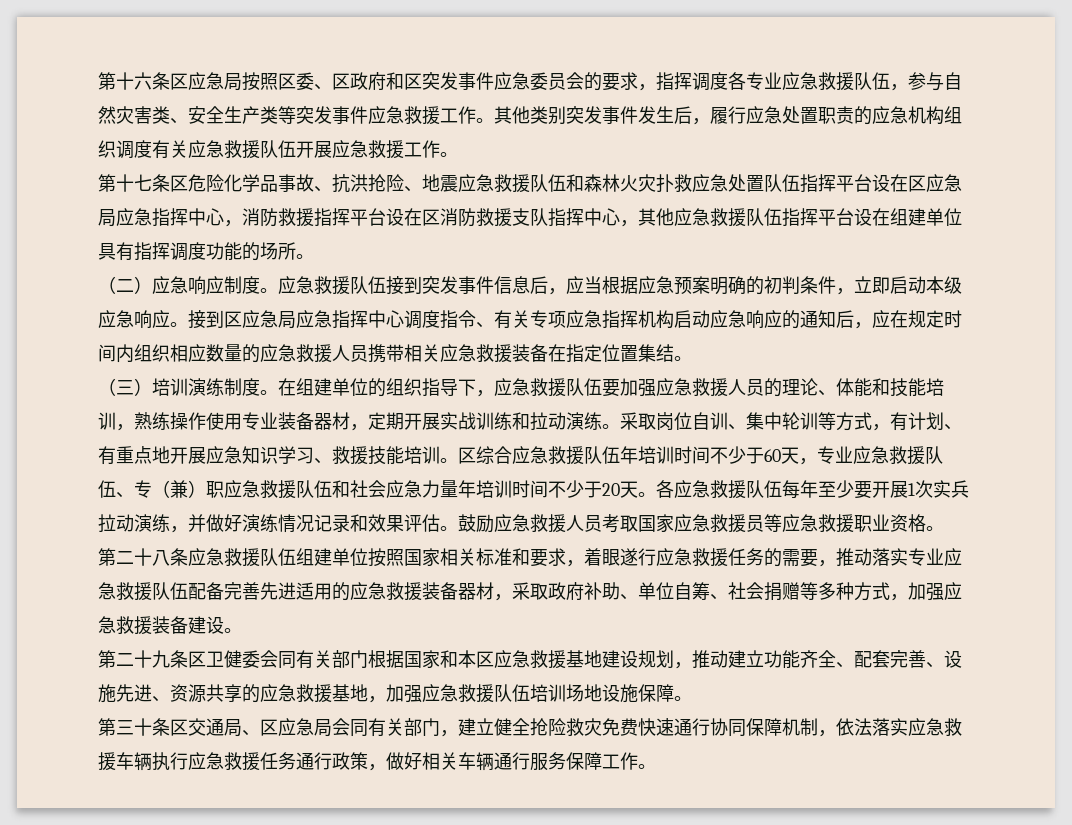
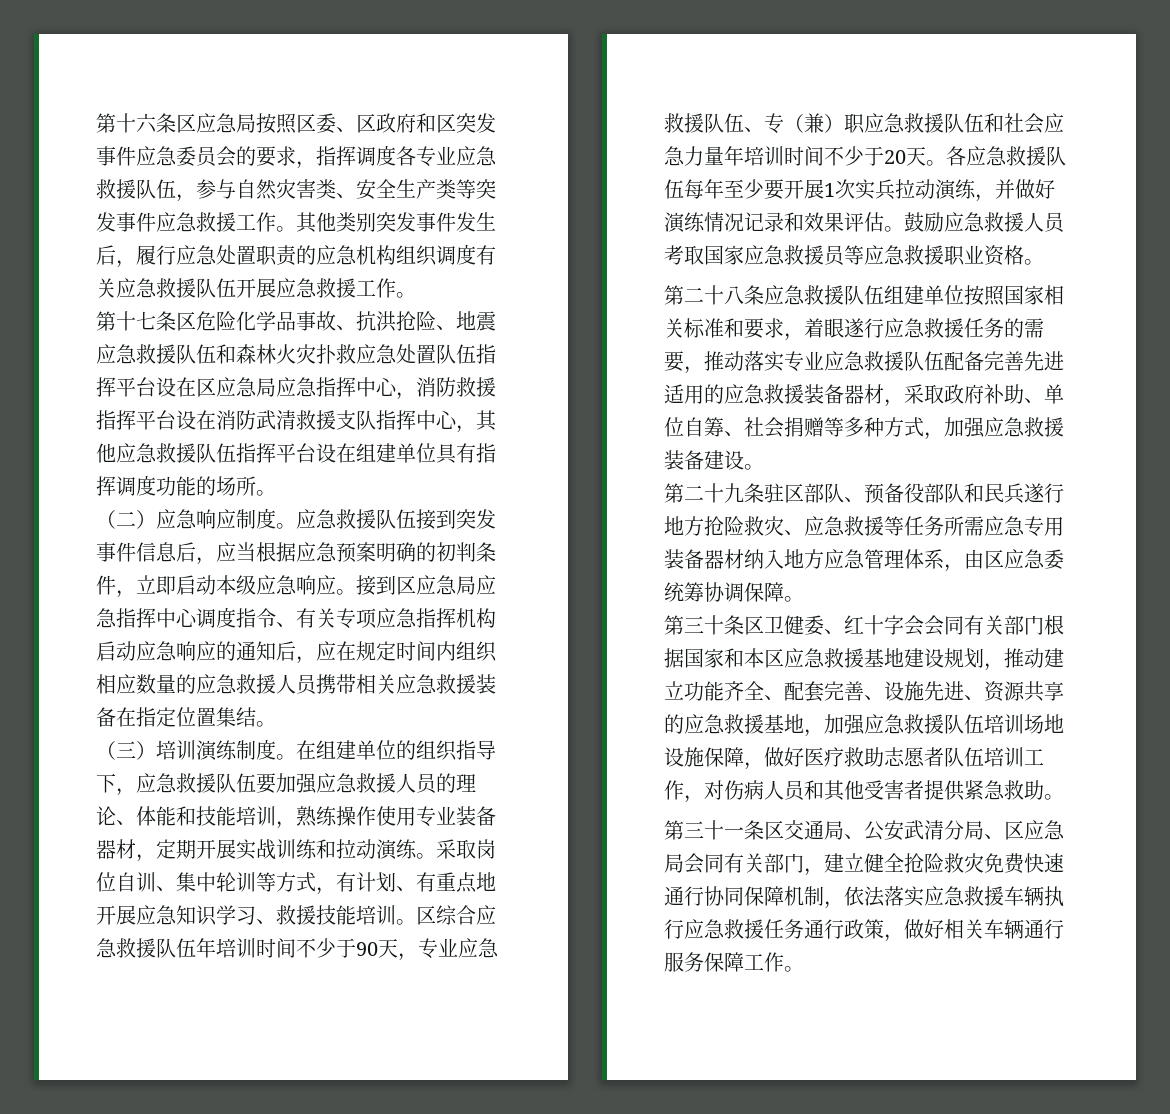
- 第十七条区危险化学品事故、抗洪抢险、地震应急救援队伍和森林火灾扑救应急处置队伍指挥平台设在区应急局应急指挥中心，消防救援指挥平台设在区消防救援支队指挥中心，其他应急救援队伍指挥平台设在组建单位具有指挥调度功能的场所。
+ 第十七条区危险化学品事故、抗洪抢险、地震应急救援队伍和森林火灾扑救应急处置队伍指挥平台设在区应急局应急指挥中心，消防救援指挥平台设在消防武清救援支队指挥中心，其他应急救援队伍指挥平台设在组建单位具有指挥调度功能的场所。
- 区综合应急救援队伍年培训时间不少于60天，专业应急救援队伍、专（兼）职应急救援队伍和社会应急力量年培训时间不少于20天。
+ 区综合应急救援队伍年培训时间不少于90天，专业应急救援队伍、专（兼）职应急救援队伍和社会应急力量年培训时间不少于20天。
- 第二十九条区卫健委会同有关部门根据国家和本区应急救援基地建设规划，推动建立功能齐全、配套完善、设施先进、资源共享的应急救援基地，加强应急救援队伍培训场地设施保障。
- 第三十条区交通局、区应急局会同有关部门，建立健全抢险救灾免费快速通行协同保障机制，依法落实应急救援车辆执行应急救援任务通行政策，做好相关车辆通行服务保障工作。
+ 第二十九条驻区部队、预备役部队和民兵遂行地方抢险救灾、应急救援等任务所需应急专用装备器材纳入地方应急管理体系，由区应急委统筹协调保障。
+ 第三十条区卫健委、红十字会会同有关部门根据国家和本区应急救援基地建设规划，推动建立功能齐全、配套完善、设施先进、资源共享的应急救援基地，加强应急救援队伍培训场地设施保障，做好医疗救助志愿者队伍培训工作，对伤病人员和其他受害者提供紧急救助。
+ 第三十一条区交通局、公安武清分局、区应急局会同有关部门，建立健全抢险救灾免费快速通行协同保障机制，依法落实应急救援车辆执行应急救援任务通行政策，做好相关车辆通行服务保障工作。

